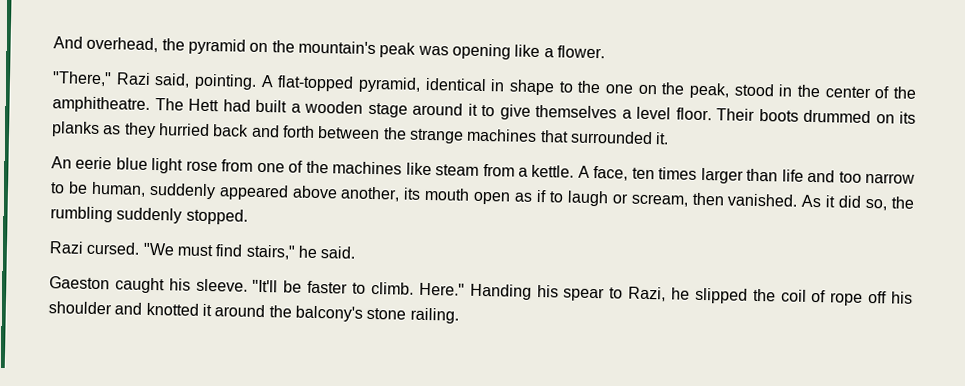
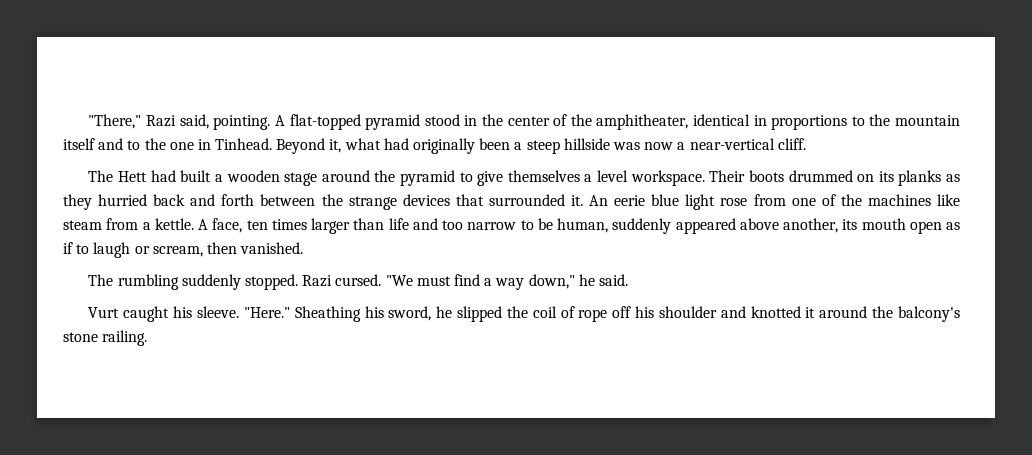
- And overhead, the pyramid on the mountain's peak was opening like a flower.
- A flat-topped pyramid, identical in shape to the one on the peak, stood in the center of the amphitheatre. The Hett had built a wooden stage around it to give themselves a level floor.
+ A flat-topped pyramid stood in the center of the amphitheater, identical in proportions to the mountain itself and to the one in Tinhead. Beyond it, what had originally been a steep hillside was now a near-vertical cliff.
+ The Hett had built a wooden stage around the pyramid to give themselves a level workspace.
- Their boots drummed on its planks as they hurried back and forth between the strange machines that surrounded it.
- An eerie blue light rose from one of the machines like steam from a kettle.
+ Their boots drummed on its planks as they hurried back and forth between the strange devices that surrounded it. An eerie blue light rose from one of the machines like steam from a kettle.
- A face, ten times larger than life and too narrow to be human, suddenly appeared above another, its mouth open as if to laugh or scream, then vanished. As it did so, the rumbling suddenly stopped.
- Razi cursed.
+ A face, ten times larger than life and too narrow to be human, suddenly appeared above another, its mouth open as if to laugh or scream, then vanished.
+ The rumbling suddenly stopped. Razi cursed.
- "We must find stairs," he said.
+ "We must find a way down," he said.
- Gaeston caught his sleeve.
+ Vurt caught his sleeve.
- "It'll be faster to climb. Here." Handing his spear to Razi, he slipped the coil of rope off his shoulder and knotted it around the balcony's stone railing.
+ "Here." Sheathing his sword, he slipped the coil of rope off his shoulder and knotted it around the balcony's stone railing.

